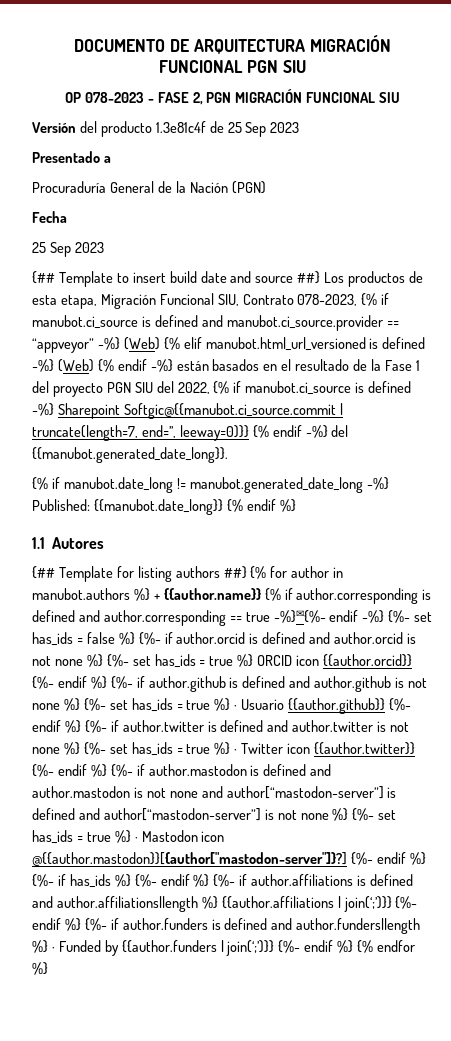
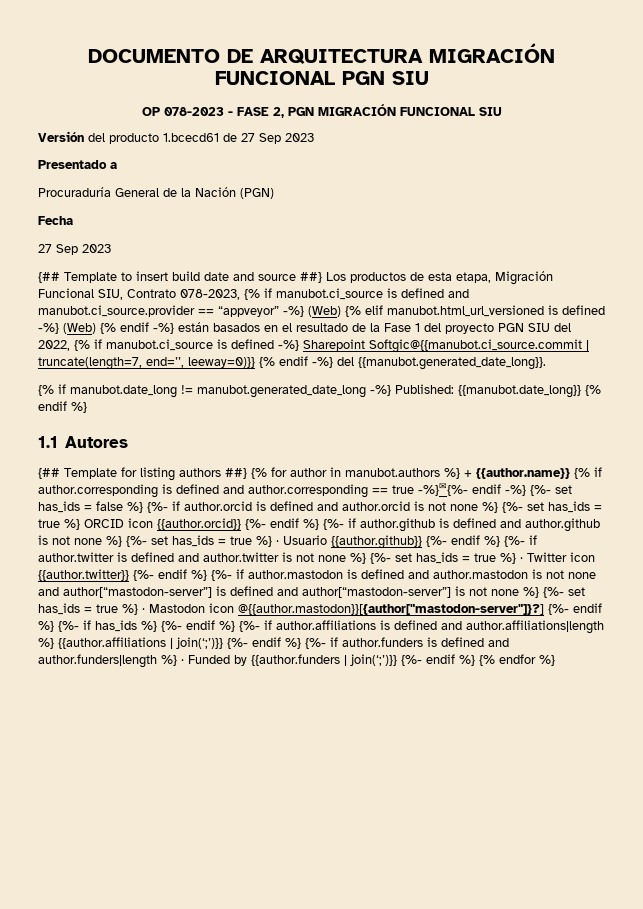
- Versión del producto 1.3e81c4f de 25 Sep 2023
+ Versión del producto 1.bcecd61 de 27 Sep 2023
  Fecha
- 25 Sep 2023
+ 27 Sep 2023

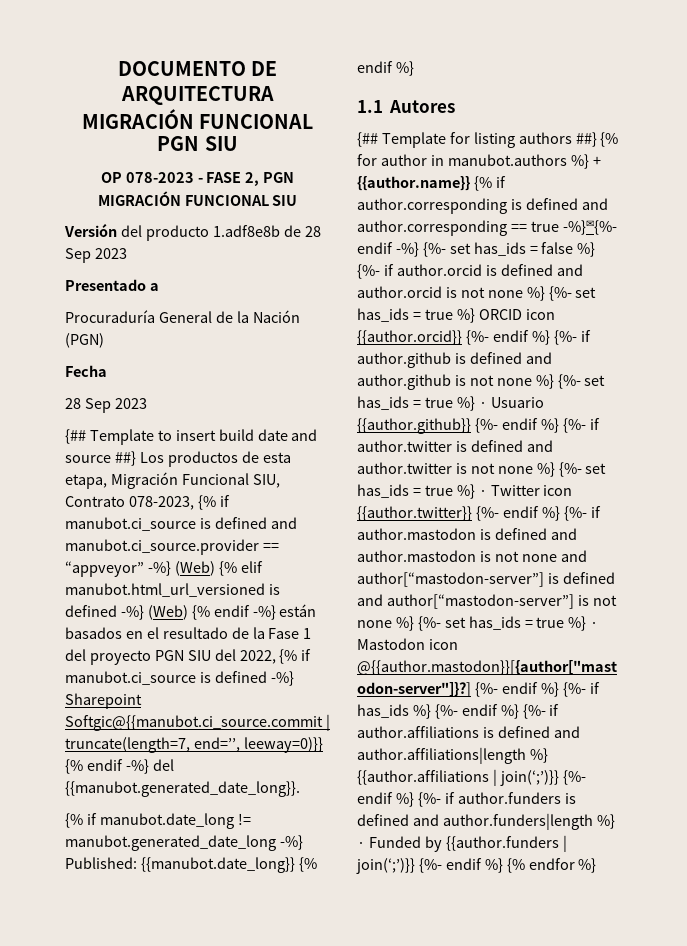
- Versión del producto 1.bcecd61 de 27 Sep 2023
+ Versión del producto 1.adf8e8b de 28 Sep 2023
  Fecha
- 27 Sep 2023
+ 28 Sep 2023

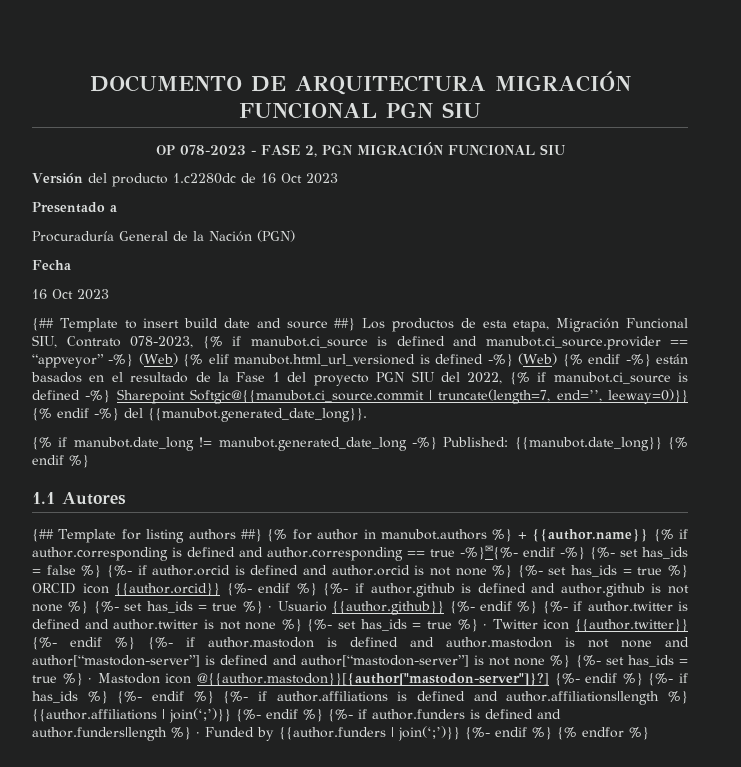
- Versión del producto 1.adf8e8b de 28 Sep 2023
+ Versión del producto 1.c2280dc de 16 Oct 2023
  Fecha
- 28 Sep 2023
+ 16 Oct 2023

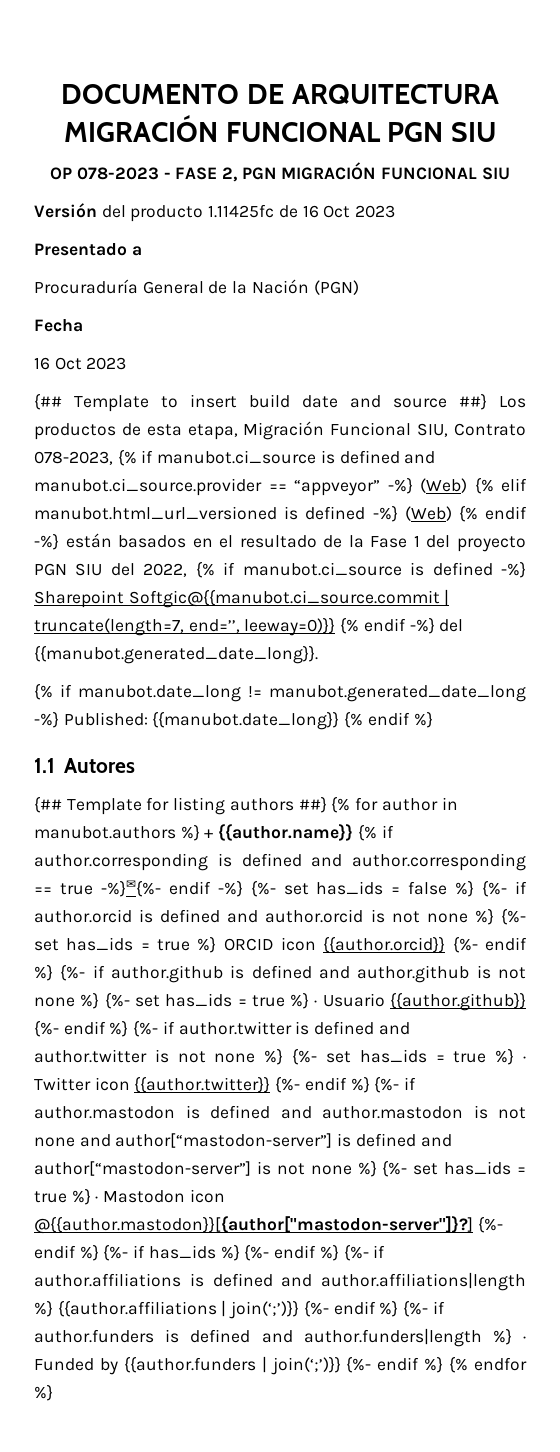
- Versión del producto 1.c2280dc de 16 Oct 2023
+ Versión del producto 1.11425fc de 16 Oct 2023

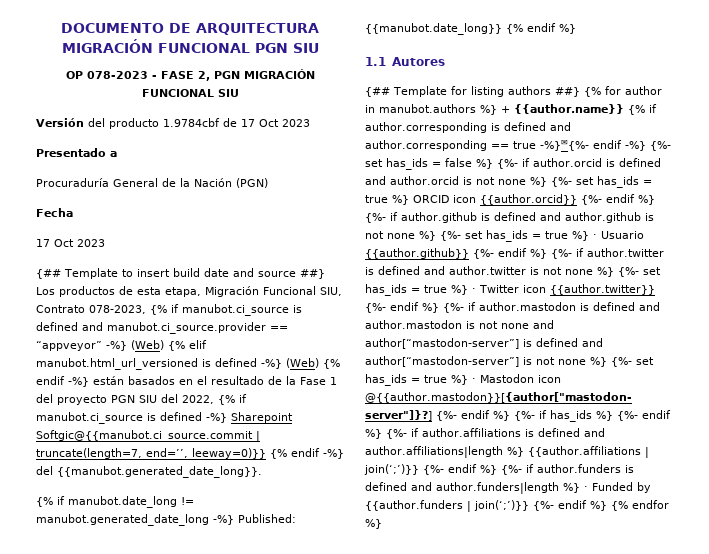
- Versión del producto 1.11425fc de 16 Oct 2023
+ Versión del producto 1.9784cbf de 17 Oct 2023
  Fecha
- 16 Oct 2023
+ 17 Oct 2023

